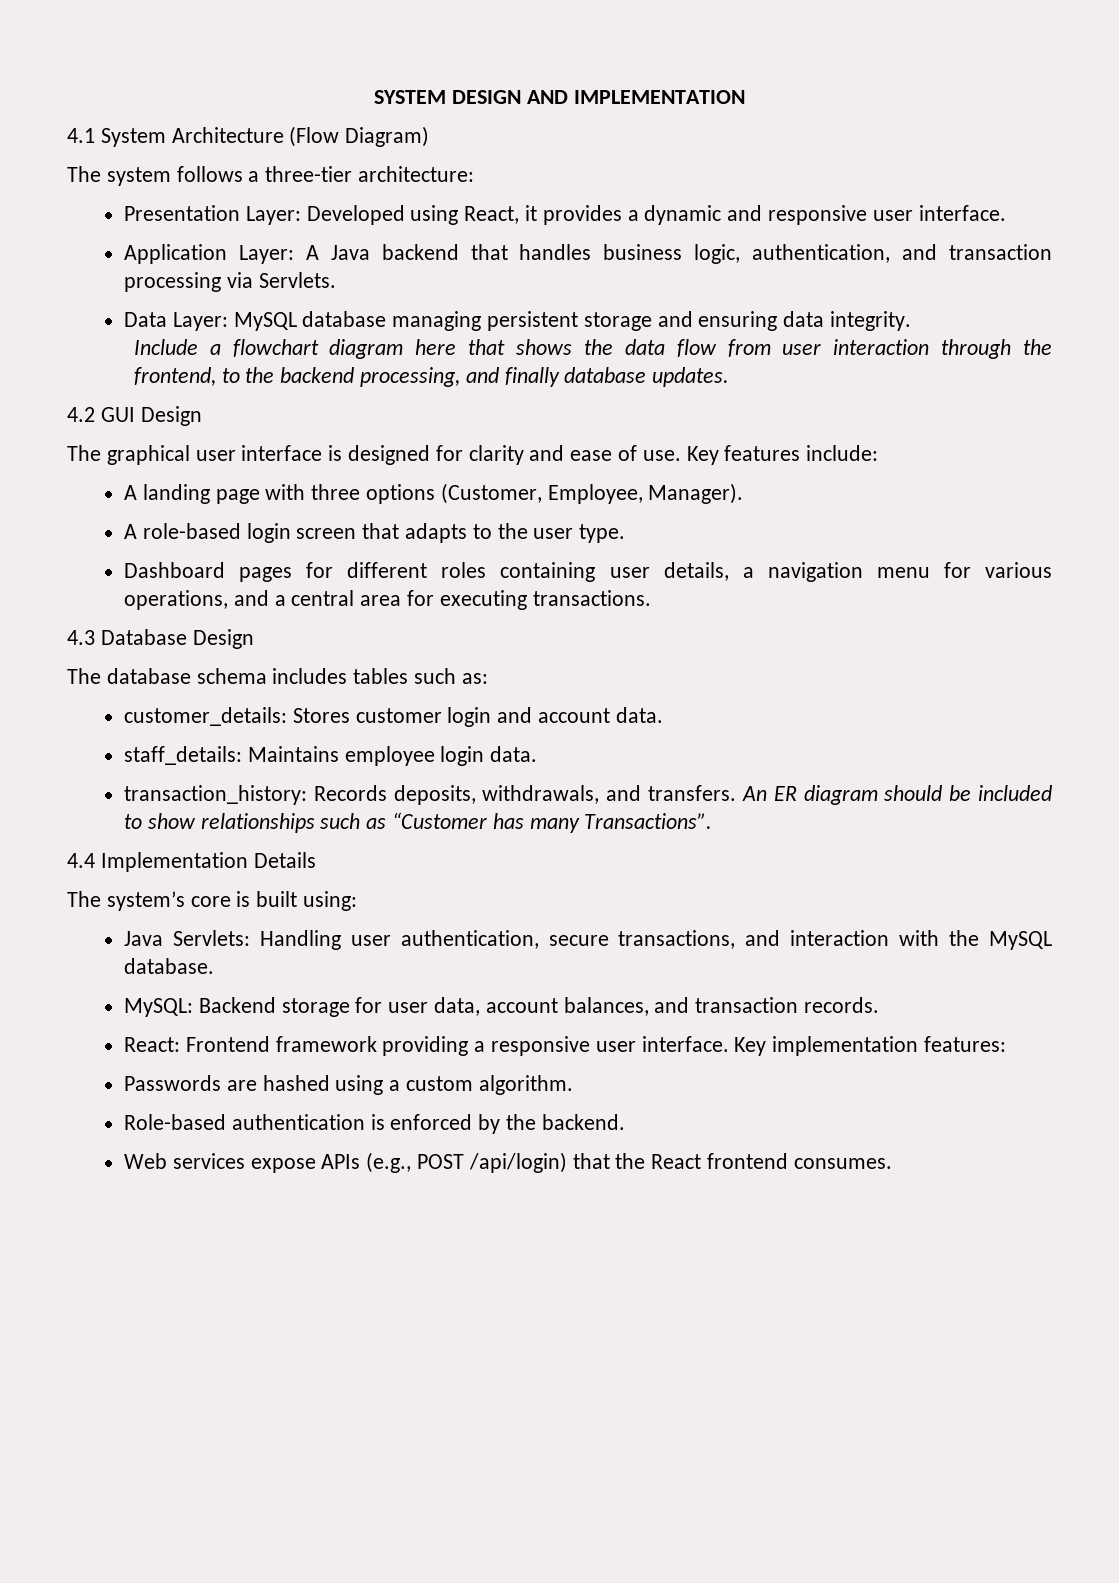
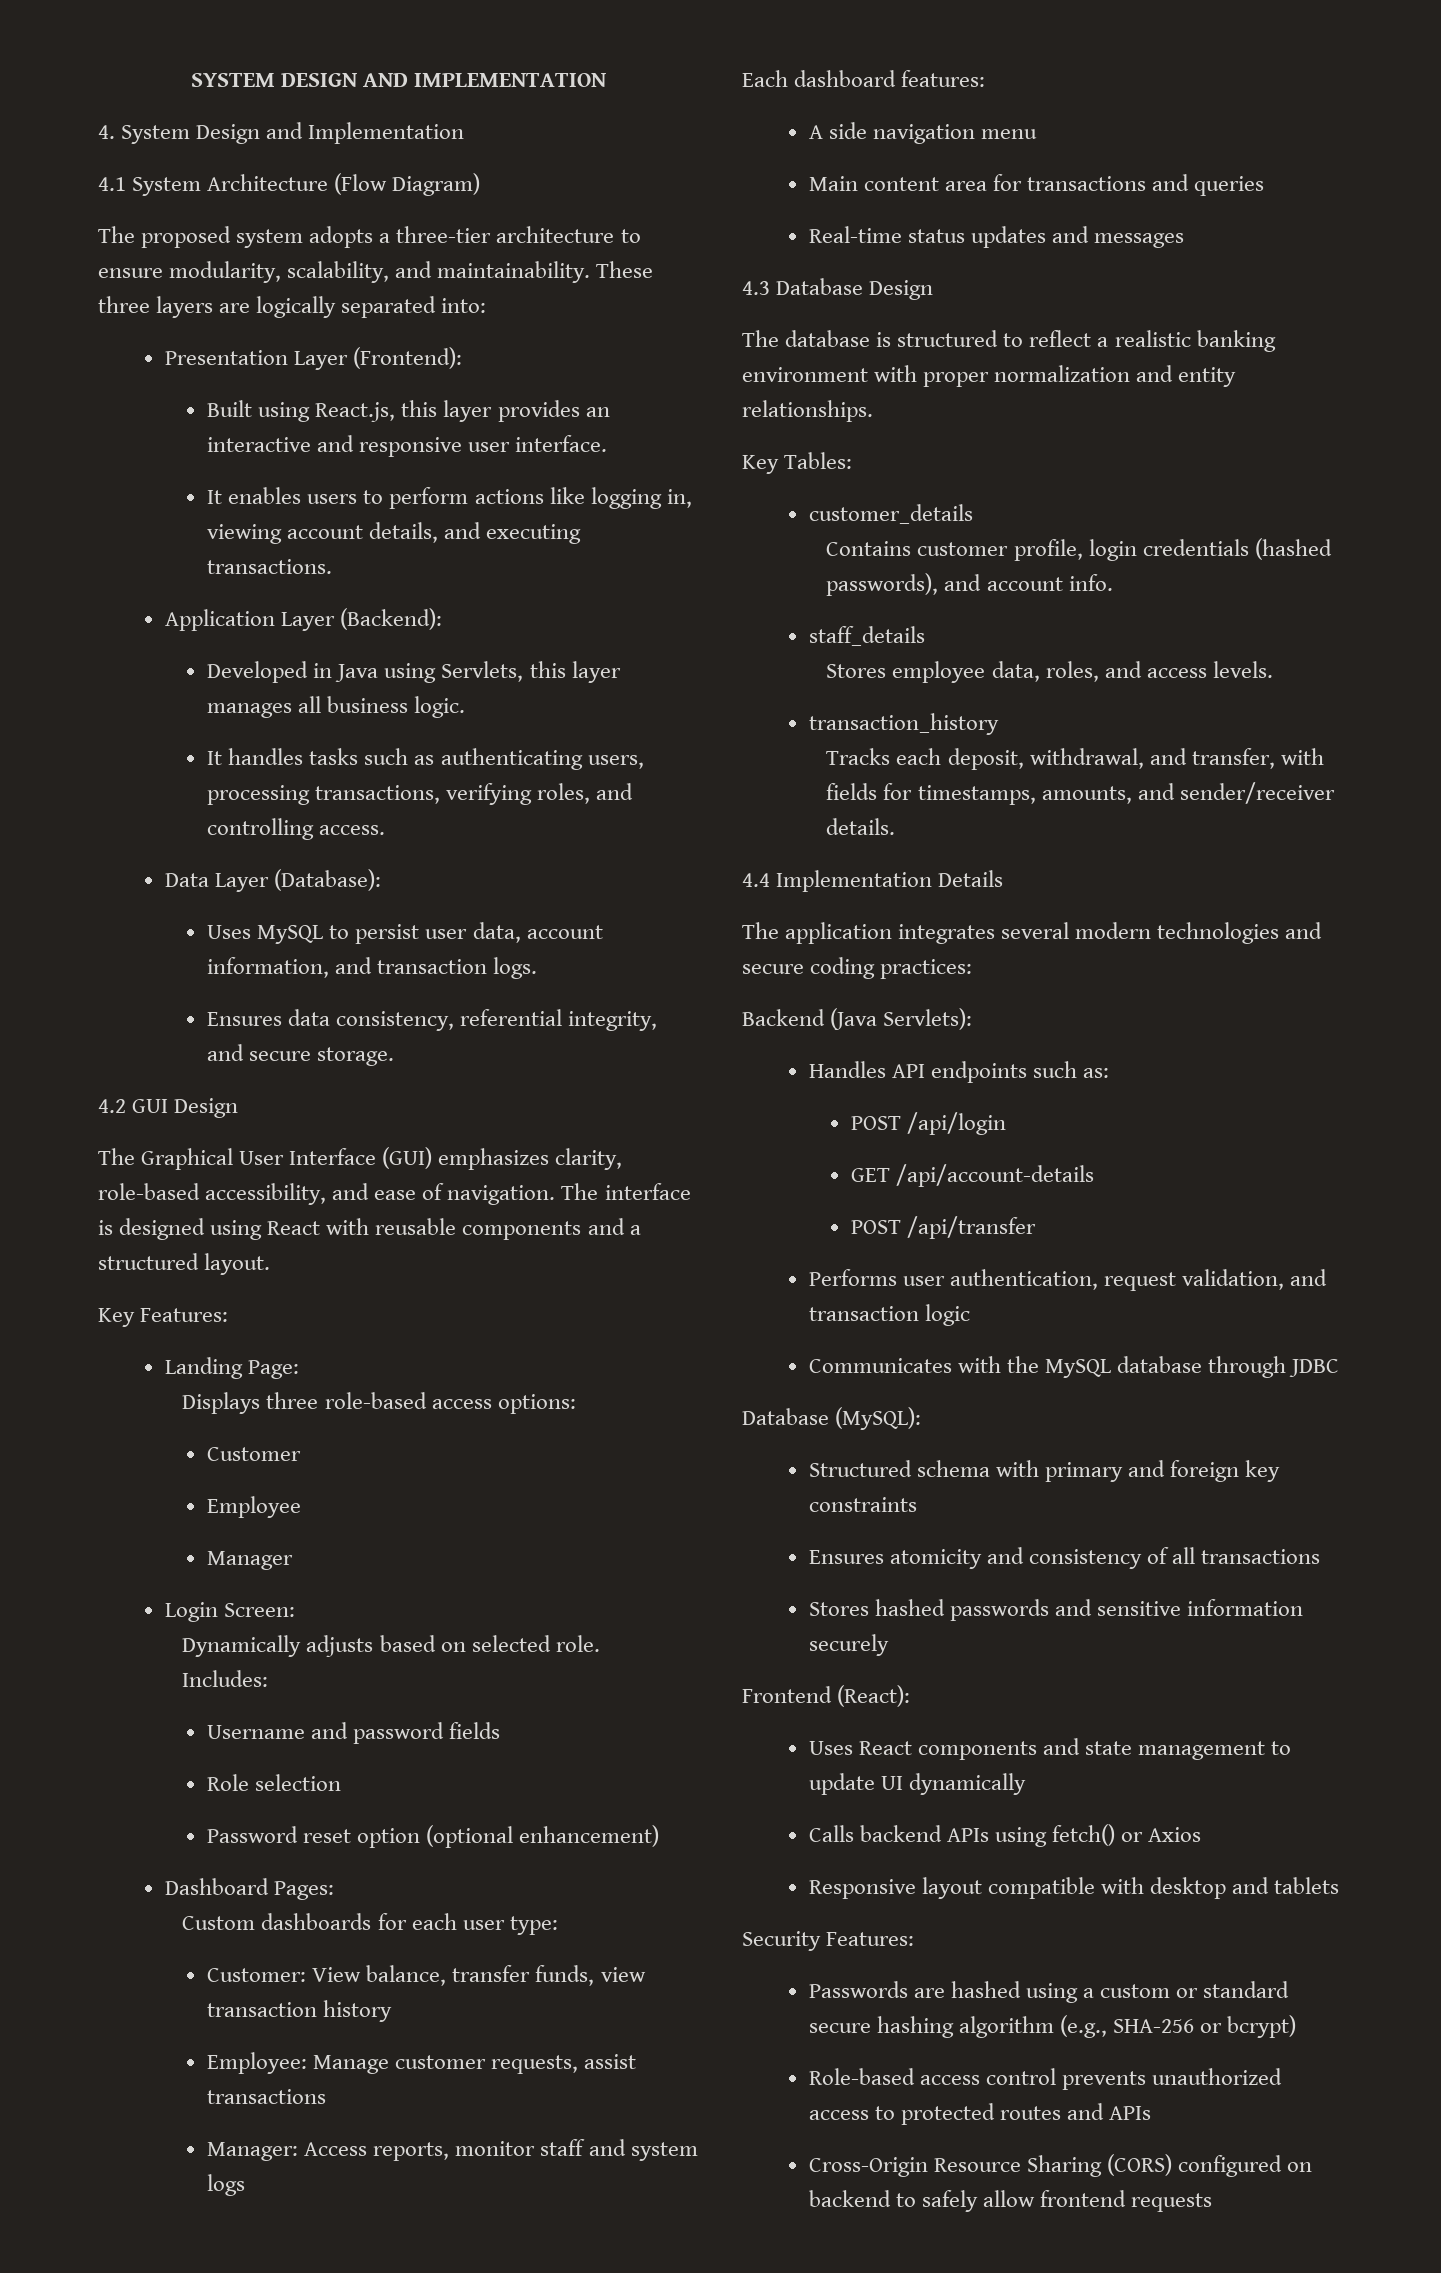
+ 4. System Design and Implementation
- The system follows a three-tier architecture:
- Presentation Layer: Developed using React, it provides a dynamic and responsive user interface.
- Application Layer: A Java backend that handles business logic, authentication, and transaction processing via Servlets.
- Data Layer: MySQL database managing persistent storage and ensuring data integrity.
- Include a flowchart diagram here that shows the data flow from user interaction through the frontend, to the backend processing, and finally database updates.
+ The proposed system adopts a three-tier architecture to ensure modularity, scalability, and maintainability. These three layers are logically separated into:
+ Presentation Layer (Frontend):
+ Built using React.js, this layer provides an interactive and responsive user interface.
+ It enables users to perform actions like logging in, viewing account details, and executing transactions.
+ Application Layer (Backend):
+ Developed in Java using Servlets, this layer manages all business logic.
+ It handles tasks such as authenticating users, processing transactions, verifying roles, and controlling access.
+ Data Layer (Database):
+ Uses MySQL to persist user data, account information, and transaction logs.
+ Ensures data consistency, referential integrity, and secure storage.
  4.2 GUI Design
- The graphical user interface is designed for clarity and ease of use. Key features include:
- A landing page with three options (Customer, Employee, Manager).
- A role-based login screen that adapts to the user type.
- Dashboard pages for different roles containing user details, a navigation menu for various operations, and a central area for executing transactions.
+ The Graphical User Interface (GUI) emphasizes clarity, role-based accessibility, and ease of navigation. The interface is designed using React with reusable components and a structured layout.
+ Key Features:
+ Landing Page:
+ Displays three role-based access options:
+ Customer
+ Employee
+ Manager
+ Login Screen:
+ Dynamically adjusts based on selected role.
+ Includes:
+ Username and password fields
+ Role selection
+ Password reset option (optional enhancement)
+ Dashboard Pages:
+ Custom dashboards for each user type:
+ Customer: View balance, transfer funds, view transaction history
+ Employee: Manage customer requests, assist transactions
+ Manager: Access reports, monitor staff and system logs
+ Each dashboard features:
+ A side navigation menu
+ Main content area for transactions and queries
+ Real-time status updates and messages
- The database schema includes tables such as:
- customer_details: Stores customer login and account data.
- staff_details: Maintains employee login data.
- transaction_history: Records deposits, withdrawals, and transfers. An ER diagram should be included to show relationships such as “Customer has many Transactions”.
+ The database is structured to reflect a realistic banking environment with proper normalization and entity relationships.
+ Key Tables:
+ customer_details
+ Contains customer profile, login credentials (hashed passwords), and account info.
+ staff_details
+ Stores employee data, roles, and access levels.
+ transaction_history
+ Tracks each deposit, withdrawal, and transfer, with fields for timestamps, amounts, and sender/receiver details.
  4.4 Implementation Details
- The system’s core is built using:
- Java Servlets: Handling user authentication, secure transactions, and interaction with the MySQL database.
- MySQL: Backend storage for user data, account balances, and transaction records.
- React: Frontend framework providing a responsive user interface. Key implementation features:
+ The application integrates several modern technologies and secure coding practices:
+ Backend (Java Servlets):
+ Handles API endpoints such as:
+ POST /api/login
+ GET /api/account-details
+ POST /api/transfer
+ Performs user authentication, request validation, and transaction logic
+ Communicates with the MySQL database through JDBC
+ Database (MySQL):
+ Structured schema with primary and foreign key constraints
+ Ensures atomicity and consistency of all transactions
+ Stores hashed passwords and sensitive information securely
+ Frontend (React):
+ Uses React components and state management to update UI dynamically
+ Calls backend APIs using fetch() or Axios
+ Responsive layout compatible with desktop and tablets
+ Security Features:
- Passwords are hashed using a custom algorithm.
- Role-based authentication is enforced by the backend.
- Web services expose APIs (e.g., POST /api/login) that the React frontend consumes.
+ Passwords are hashed using a custom or standard secure hashing algorithm (e.g., SHA-256 or bcrypt)
+ Role-based access control prevents unauthorized access to protected routes and APIs
+ Cross-Origin Resource Sharing (CORS) configured on backend to safely allow frontend requests

